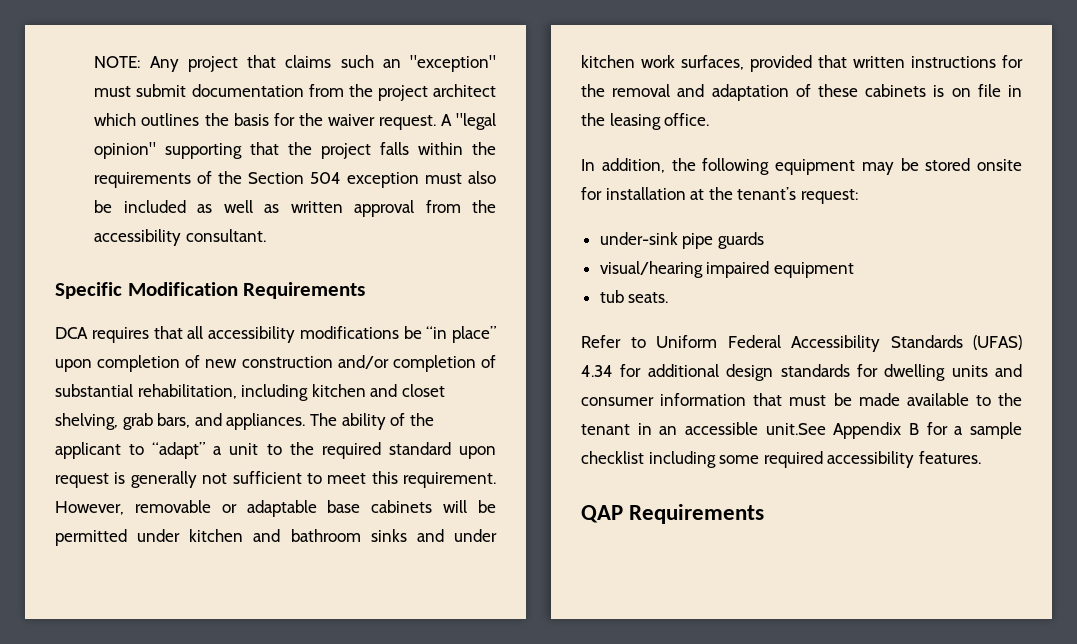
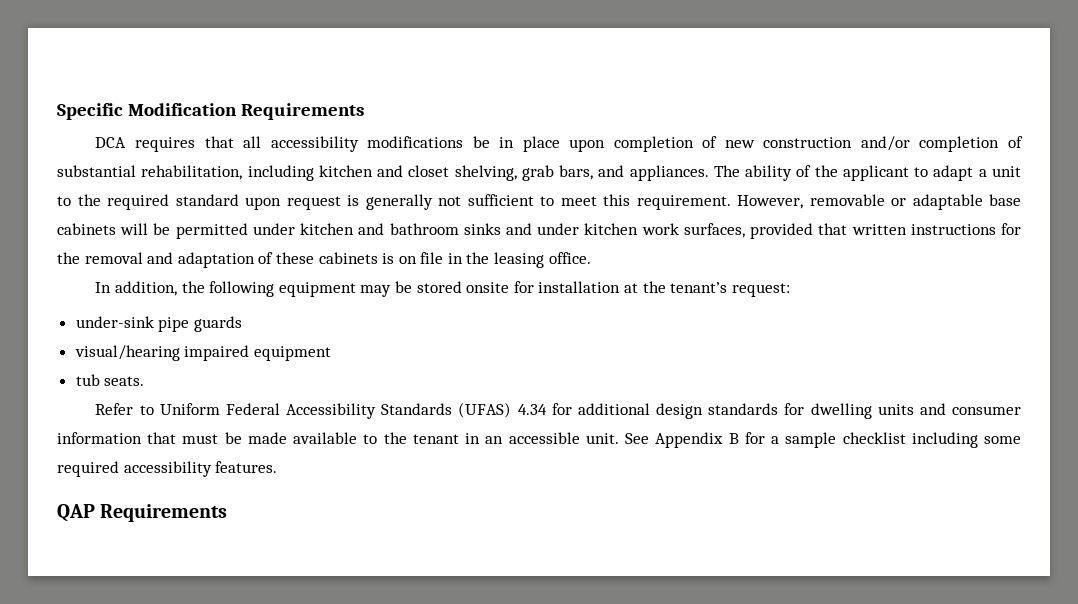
- NOTE: Any project that claims such an "exception" must submit documentation from the project architect which outlines the basis for the waiver request. A "legal opinion" supporting that the project falls within the requirements of the Section 504 exception must also be included as well as written approval from the accessibility consultant.
- DCA requires that all accessibility modifications be “in place” upon completion of new construction and/or completion of substantial rehabilitation, including kitchen and closet shelving, grab bars, and appliances.
+ DCA requires that all accessibility modifications be in place upon completion of new construction and/or completion of substantial rehabilitation, including kitchen and closet shelving, grab bars, and appliances.
- The ability of the applicant to “adapt” a unit to the required standard upon request is generally not sufficient to meet this requirement.
+ The ability of the applicant to adapt a unit to the required standard upon request is generally not sufficient to meet this requirement.
- Refer to Uniform Federal Accessibility Standards (UFAS) 4.34 for additional design standards for dwelling units and consumer information that must be made available to the tenant in an accessible unit.See Appendix B for a sample checklist including some required accessibility features.
+ Refer to Uniform Federal Accessibility Standards (UFAS) 4.34 for additional design standards for dwelling units and consumer information that must be made available to the tenant in an accessible unit. See Appendix B for a sample checklist including some required accessibility features.

